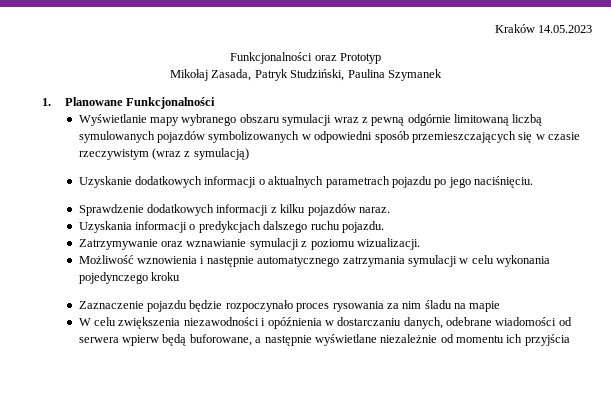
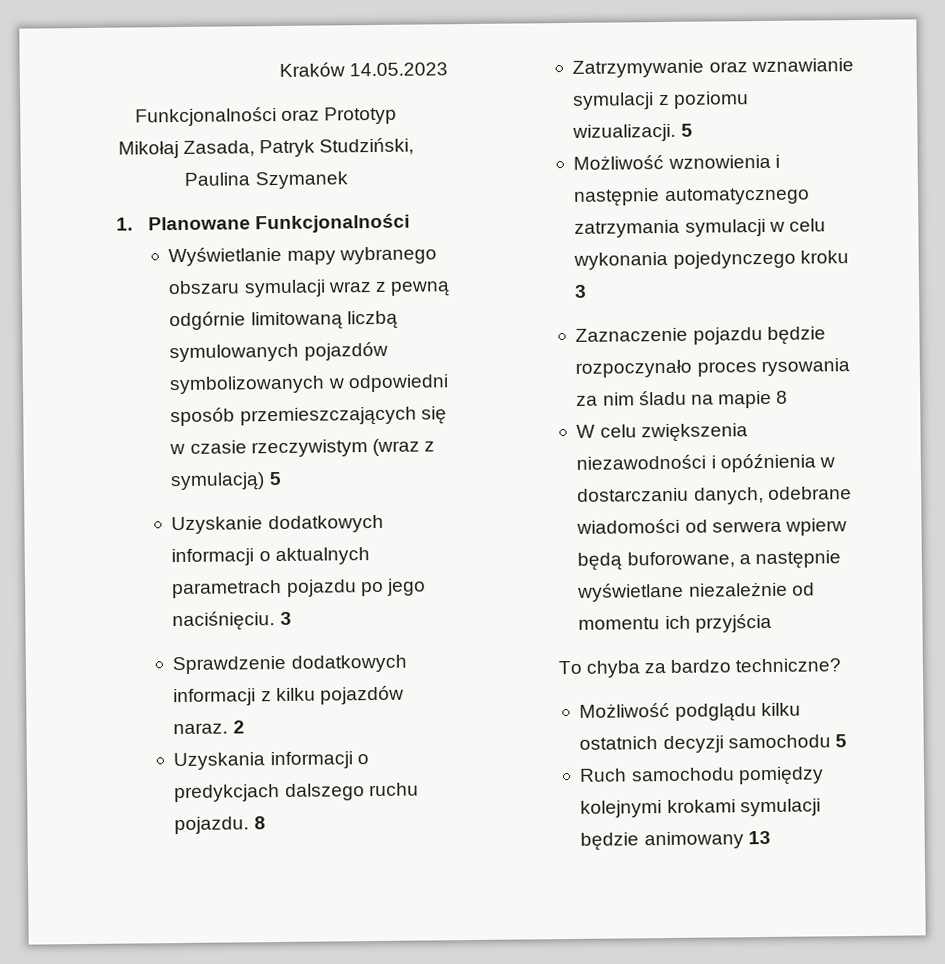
- Wyświetlanie mapy wybranego obszaru symulacji wraz z pewną odgórnie limitowaną liczbą symulowanych pojazdów symbolizowanych w odpowiedni sposób przemieszczających się w czasie rzeczywistym (wraz z symulacją)
+ Wyświetlanie mapy wybranego obszaru symulacji wraz z pewną odgórnie limitowaną liczbą symulowanych pojazdów symbolizowanych w odpowiedni sposób przemieszczających się w czasie rzeczywistym (wraz z symulacją) 5
- Uzyskanie dodatkowych informacji o aktualnych parametrach pojazdu po jego naciśnięciu.
+ Uzyskanie dodatkowych informacji o aktualnych parametrach pojazdu po jego naciśnięciu. 3
+ 2
- Uzyskania informacji o predykcjach dalszego ruchu pojazdu.
+ Uzyskania informacji o predykcjach dalszego ruchu pojazdu. 8
- Zatrzymywanie oraz wznawianie symulacji z poziomu wizualizacji.
+ Zatrzymywanie oraz wznawianie symulacji z poziomu wizualizacji. 5
- Możliwość wznowienia i następnie automatycznego zatrzymania symulacji w celu wykonania pojedynczego kroku
+ Możliwość wznowienia i następnie automatycznego zatrzymania symulacji w celu wykonania pojedynczego kroku 3
- Zaznaczenie pojazdu będzie rozpoczynało proces rysowania za nim śladu na mapie
+ Zaznaczenie pojazdu będzie rozpoczynało proces rysowania za nim śladu na mapie 8
+ To chyba za bardzo techniczne?
+ Możliwość podglądu kilku ostatnich decyzji samochodu 5
+ Ruch samochodu pomiędzy kolejnymi krokami symulacji będzie animowany 13

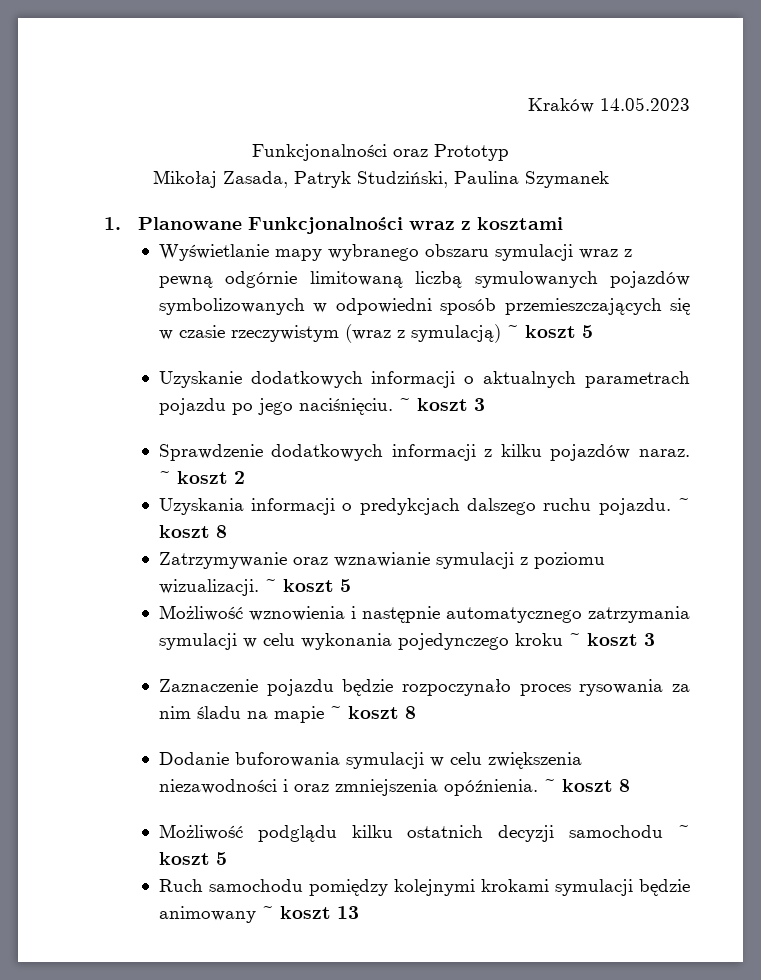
- 1. Planowane Funkcjonalności
+ 1. Planowane Funkcjonalności wraz z kosztami
- Wyświetlanie mapy wybranego obszaru symulacji wraz z pewną odgórnie limitowaną liczbą symulowanych pojazdów symbolizowanych w odpowiedni sposób przemieszczających się w czasie rzeczywistym (wraz z symulacją) 5
+ Wyświetlanie mapy wybranego obszaru symulacji wraz z pewną odgórnie limitowaną liczbą symulowanych pojazdów symbolizowanych w odpowiedni sposób przemieszczających się w czasie rzeczywistym (wraz z symulacją) ~ koszt 5
- Uzyskanie dodatkowych informacji o aktualnych parametrach pojazdu po jego naciśnięciu. 3
+ Uzyskanie dodatkowych informacji o aktualnych parametrach pojazdu po jego naciśnięciu. ~ koszt 3
- 2
+ ~ koszt 2
- Uzyskania informacji o predykcjach dalszego ruchu pojazdu. 8
+ Uzyskania informacji o predykcjach dalszego ruchu pojazdu. ~ koszt 8
- Zatrzymywanie oraz wznawianie symulacji z poziomu wizualizacji. 5
+ Zatrzymywanie oraz wznawianie symulacji z poziomu wizualizacji. ~ koszt 5
- Możliwość wznowienia i następnie automatycznego zatrzymania symulacji w celu wykonania pojedynczego kroku 3
+ Możliwość wznowienia i następnie automatycznego zatrzymania symulacji w celu wykonania pojedynczego kroku ~ koszt 3
- Zaznaczenie pojazdu będzie rozpoczynało proces rysowania za nim śladu na mapie 8
- W celu zwiększenia niezawodności i opóźnienia w dostarczaniu danych, odebrane wiadomości od serwera wpierw będą buforowane, a następnie wyświetlane niezależnie od momentu ich przyjścia
- To chyba za bardzo techniczne?
+ Zaznaczenie pojazdu będzie rozpoczynało proces rysowania za nim śladu na mapie ~ koszt 8
+ Dodanie buforowania symulacji w celu zwiększenia niezawodności i oraz zmniejszenia opóźnienia. ~ koszt 8
- Możliwość podglądu kilku ostatnich decyzji samochodu 5
+ Możliwość podglądu kilku ostatnich decyzji samochodu ~ koszt 5
- Ruch samochodu pomiędzy kolejnymi krokami symulacji będzie animowany 13
+ Ruch samochodu pomiędzy kolejnymi krokami symulacji będzie animowany ~ koszt 13

